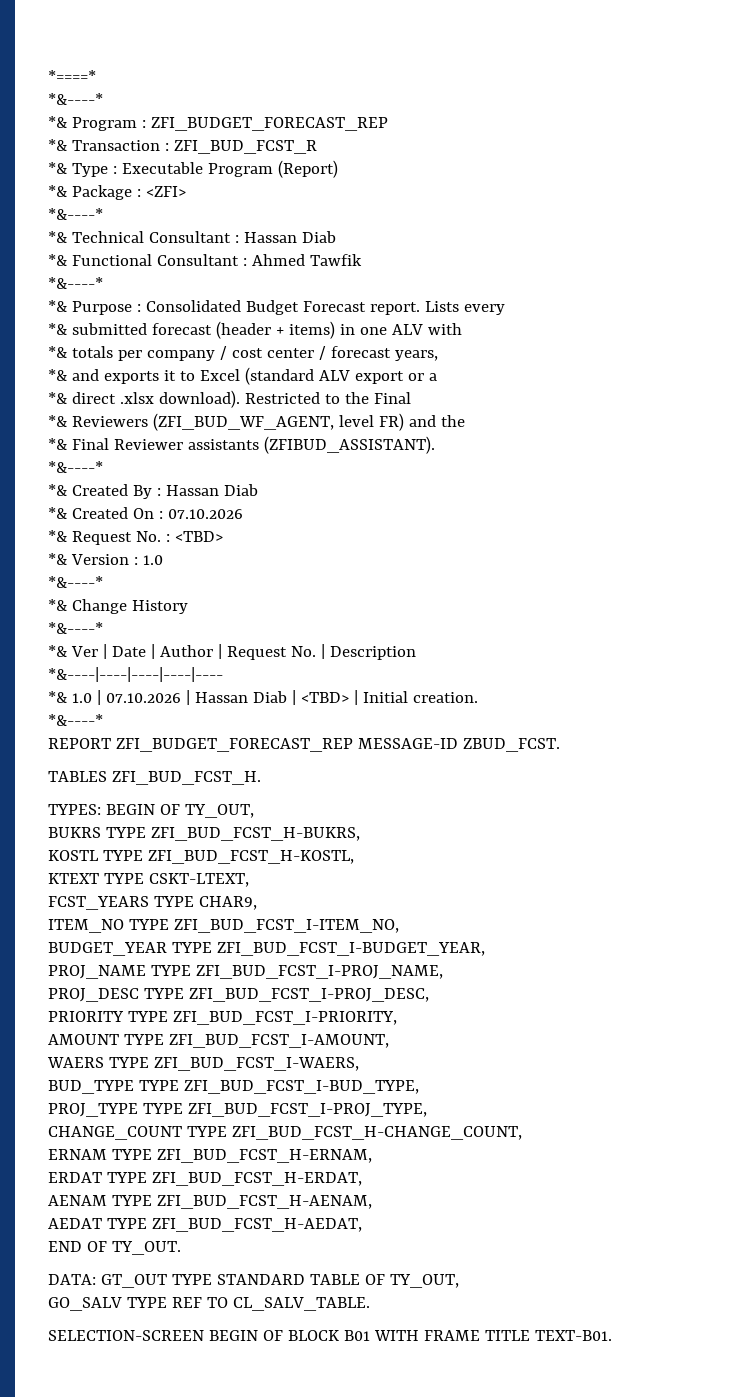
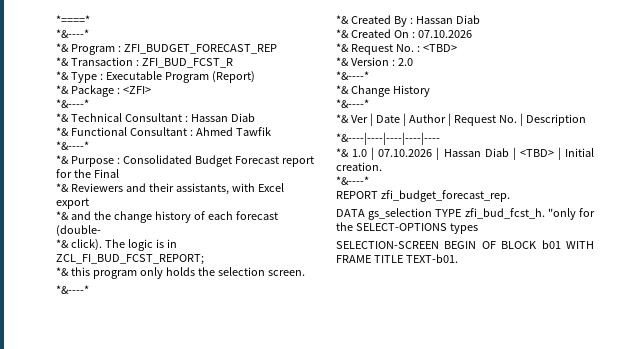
- *& Purpose : Consolidated Budget Forecast report. Lists every
- *& submitted forecast (header + items) in one ALV with
- *& totals per company / cost center / forecast years,
- *& and exports it to Excel (standard ALV export or a
- *& direct .xlsx download). Restricted to the Final
- *& Reviewers (ZFI_BUD_WF_AGENT, level FR) and the
- *& Final Reviewer assistants (ZFIBUD_ASSISTANT).
+ *& Purpose : Consolidated Budget Forecast report for the Final
+ *& Reviewers and their assistants, with Excel export
+ *& and the change history of each forecast (double-
+ *& click). The logic is in ZCL_FI_BUD_FCST_REPORT;
+ *& this program only holds the selection screen.
- *& Version : 1.0
+ *& Version : 2.0
- REPORT ZFI_BUDGET_FORECAST_REP MESSAGE-ID ZBUD_FCST.
- TABLES ZFI_BUD_FCST_H.
- TYPES: BEGIN OF TY_OUT,
- BUKRS TYPE ZFI_BUD_FCST_H-BUKRS,
- KOSTL TYPE ZFI_BUD_FCST_H-KOSTL,
- KTEXT TYPE CSKT-LTEXT,
- FCST_YEARS TYPE CHAR9,
- ITEM_NO TYPE ZFI_BUD_FCST_I-ITEM_NO,
- BUDGET_YEAR TYPE ZFI_BUD_FCST_I-BUDGET_YEAR,
- PROJ_NAME TYPE ZFI_BUD_FCST_I-PROJ_NAME,
- PROJ_DESC TYPE ZFI_BUD_FCST_I-PROJ_DESC,
- PRIORITY TYPE ZFI_BUD_FCST_I-PRIORITY,
- AMOUNT TYPE ZFI_BUD_FCST_I-AMOUNT,
- WAERS TYPE ZFI_BUD_FCST_I-WAERS,
- BUD_TYPE TYPE ZFI_BUD_FCST_I-BUD_TYPE,
- PROJ_TYPE TYPE ZFI_BUD_FCST_I-PROJ_TYPE,
- CHANGE_COUNT TYPE ZFI_BUD_FCST_H-CHANGE_COUNT,
- ERNAM TYPE ZFI_BUD_FCST_H-ERNAM,
- ERDAT TYPE ZFI_BUD_FCST_H-ERDAT,
- AENAM TYPE ZFI_BUD_FCST_H-AENAM,
- AEDAT TYPE ZFI_BUD_FCST_H-AEDAT,
- END OF TY_OUT.
- DATA: GT_OUT TYPE STANDARD TABLE OF TY_OUT,
- GO_SALV TYPE REF TO CL_SALV_TABLE.
+ REPORT zfi_budget_forecast_rep.
+ DATA gs_selection TYPE zfi_bud_fcst_h. "only for the SELECT-OPTIONS types
- SELECTION-SCREEN BEGIN OF BLOCK B01 WITH FRAME TITLE TEXT-B01.
+ SELECTION-SCREEN BEGIN OF BLOCK b01 WITH FRAME TITLE TEXT-b01.

